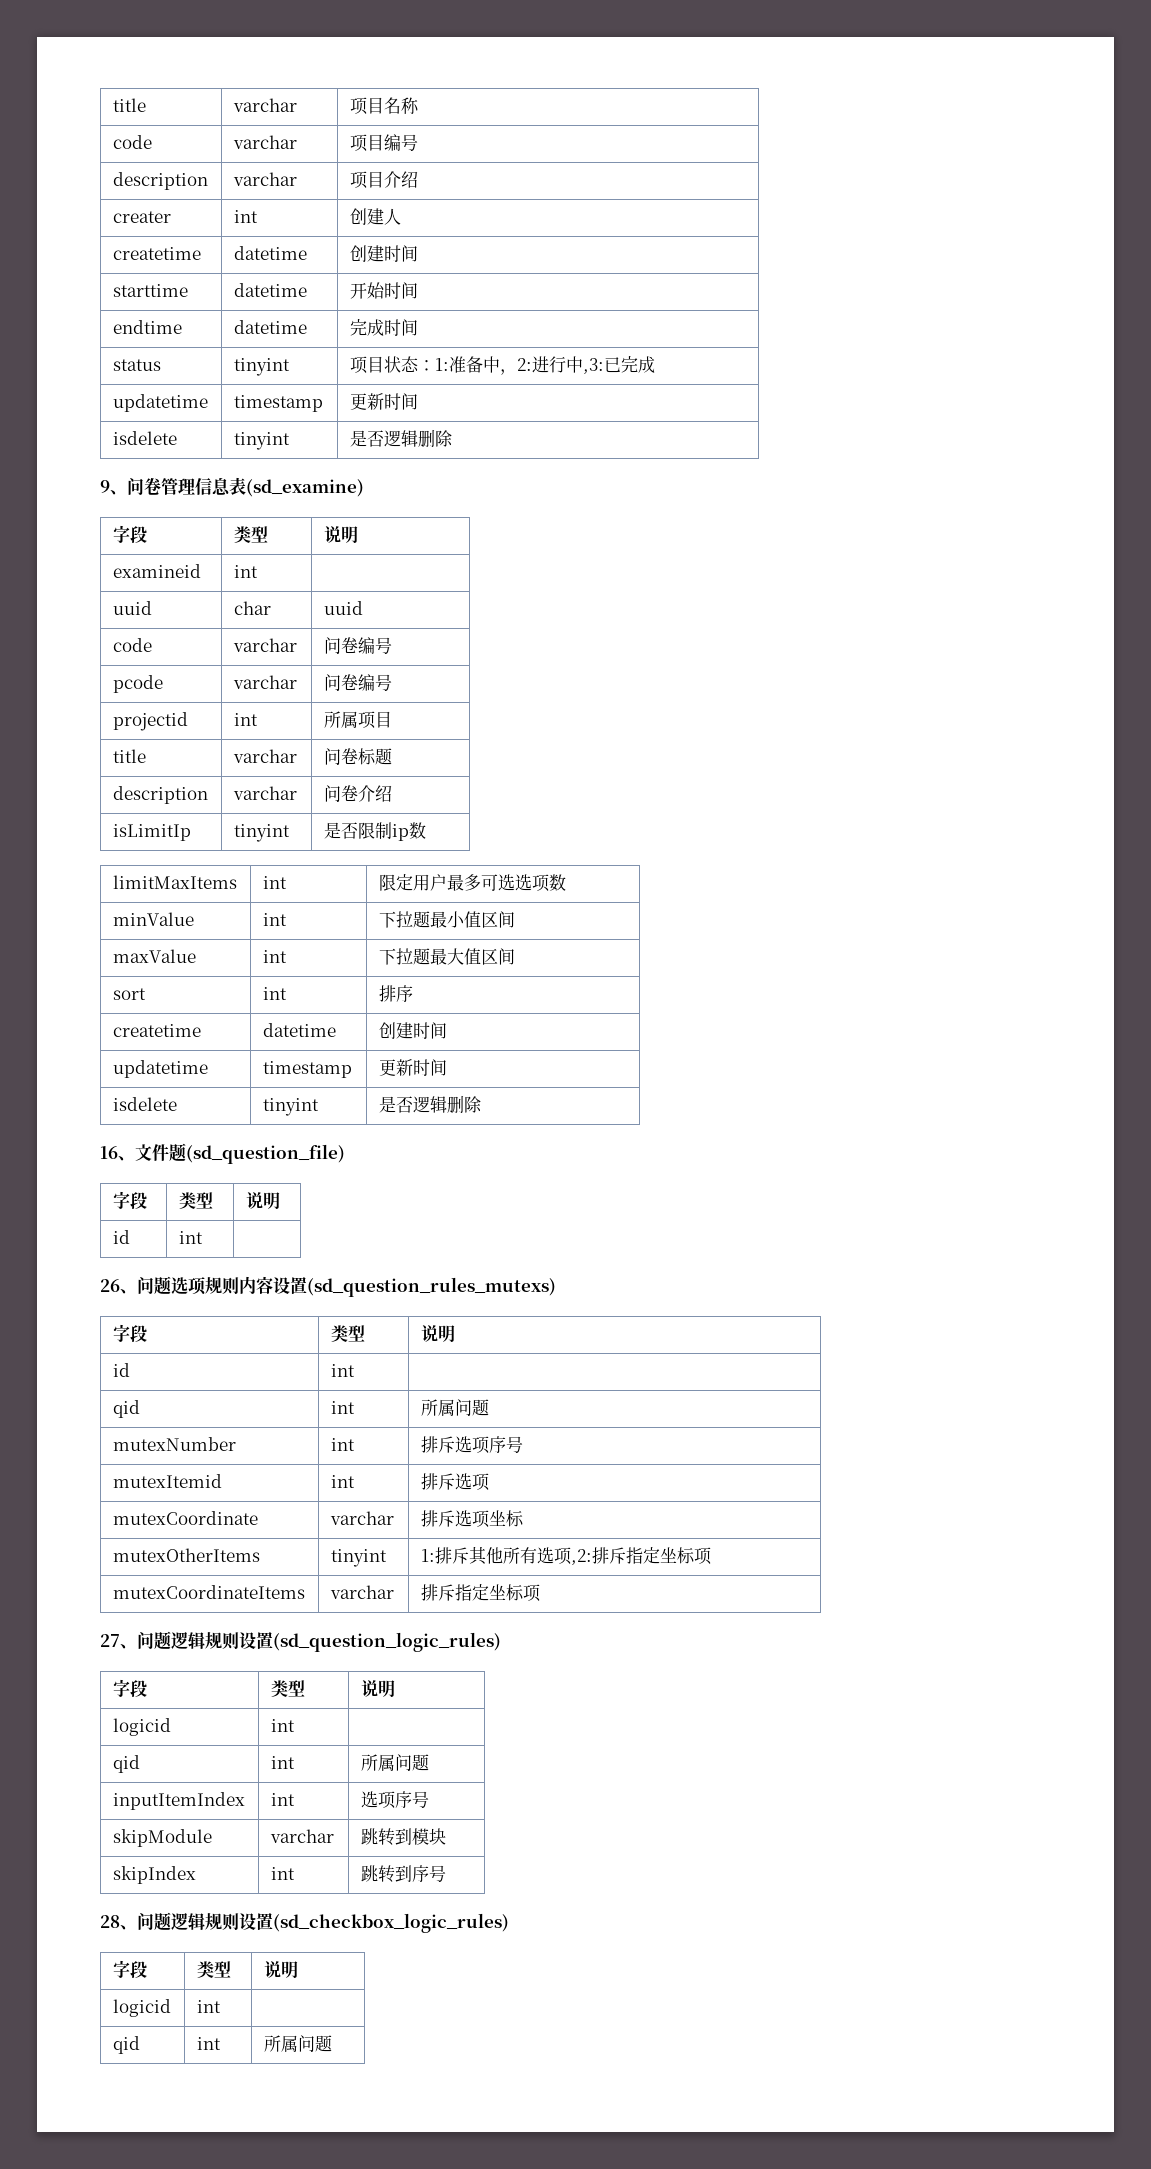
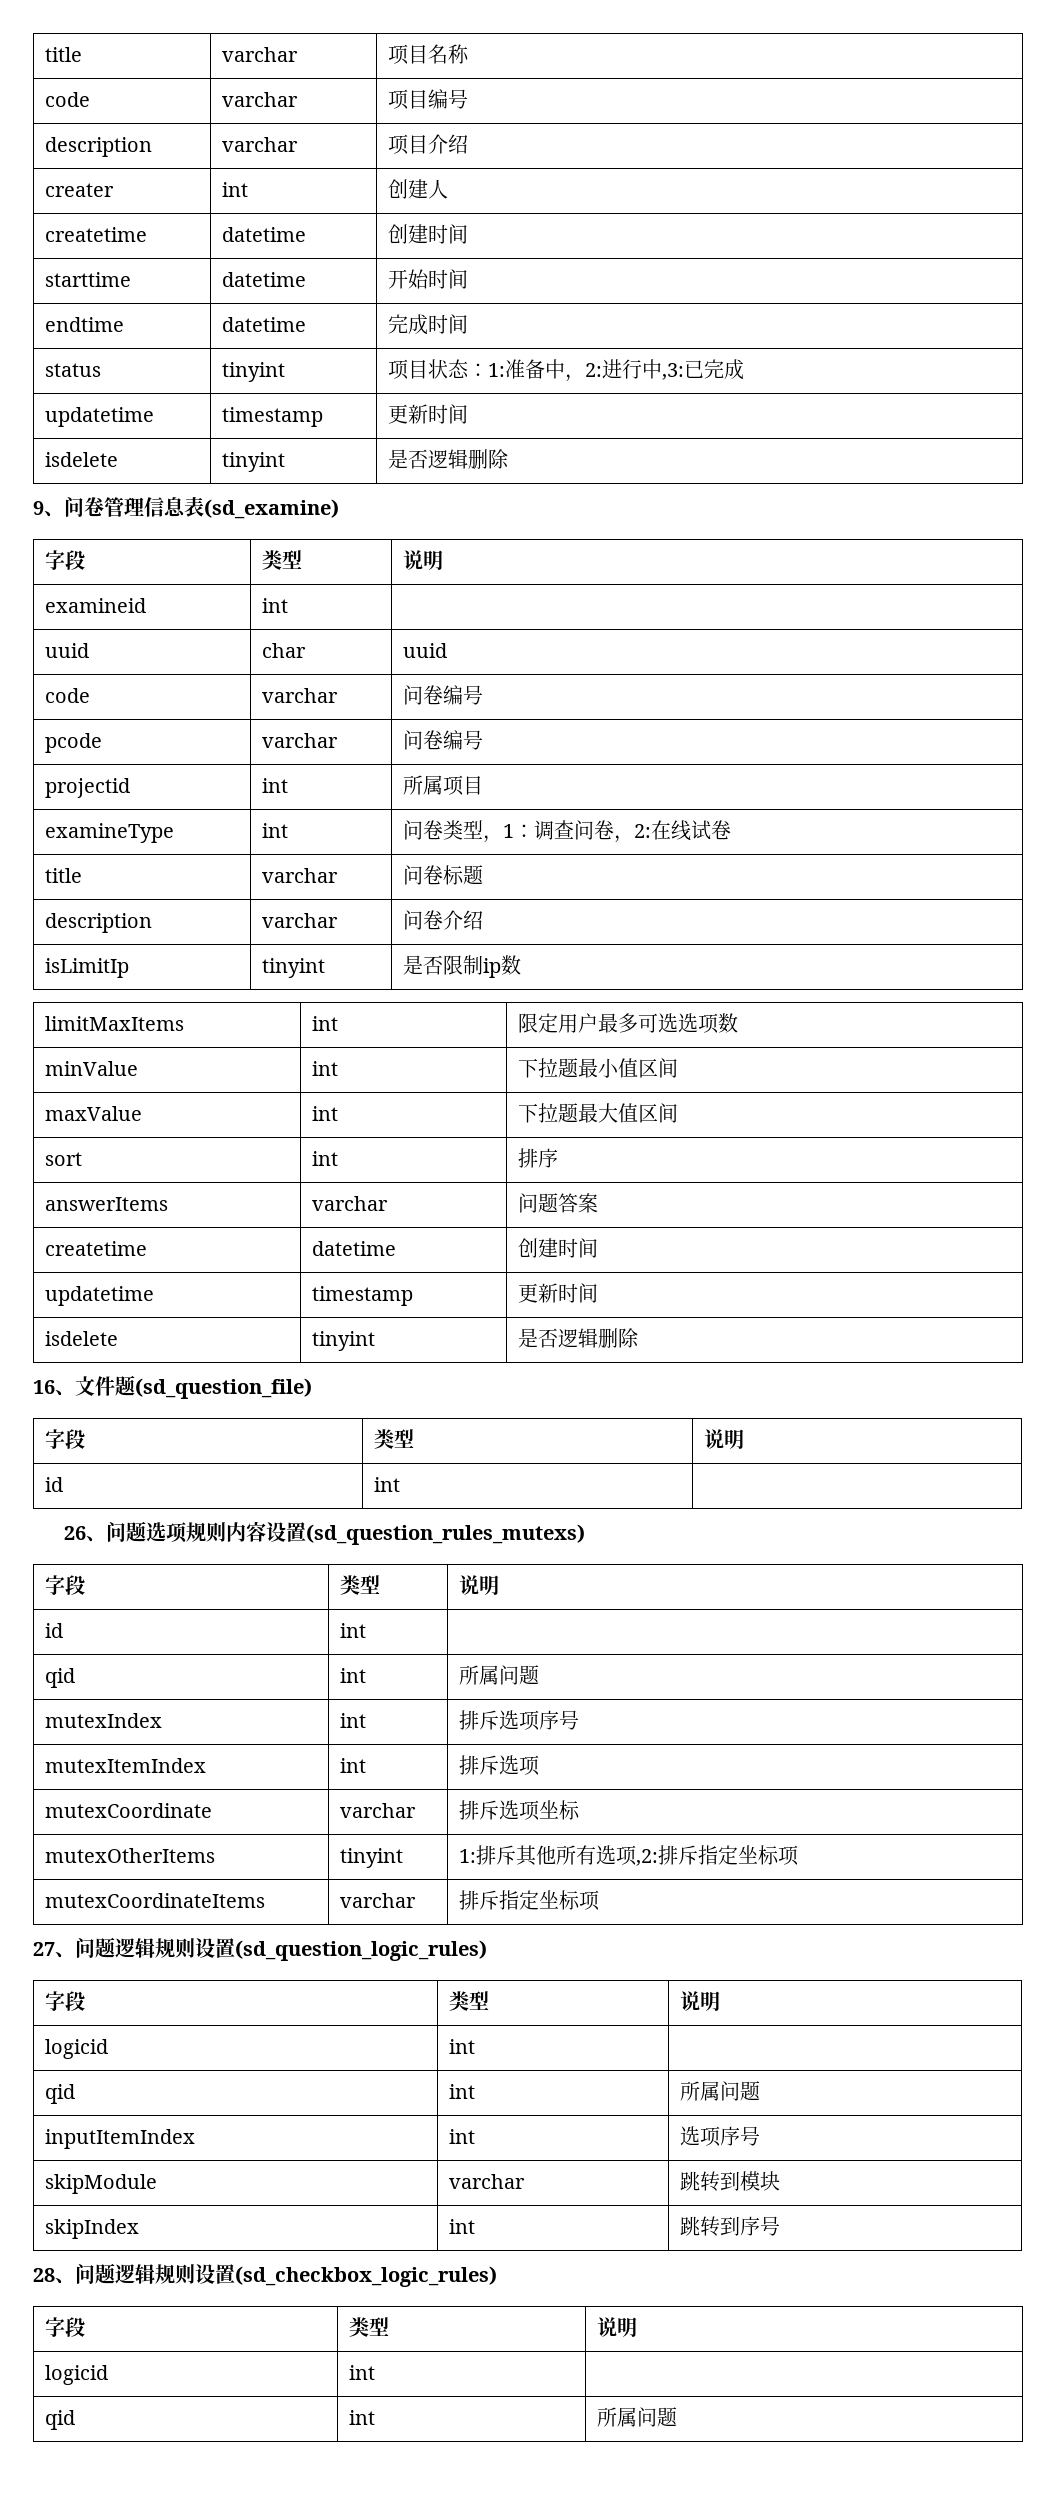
+ examineType | int | 问卷类型，1：调查问卷，2:在线试卷
+ answerItems | varchar | 问题答案
- mutexNumber | int | 排斥选项序号
+ mutexIndex | int | 排斥选项序号
- mutexItemid | int | 排斥选项
+ mutexItemIndex | int | 排斥选项

